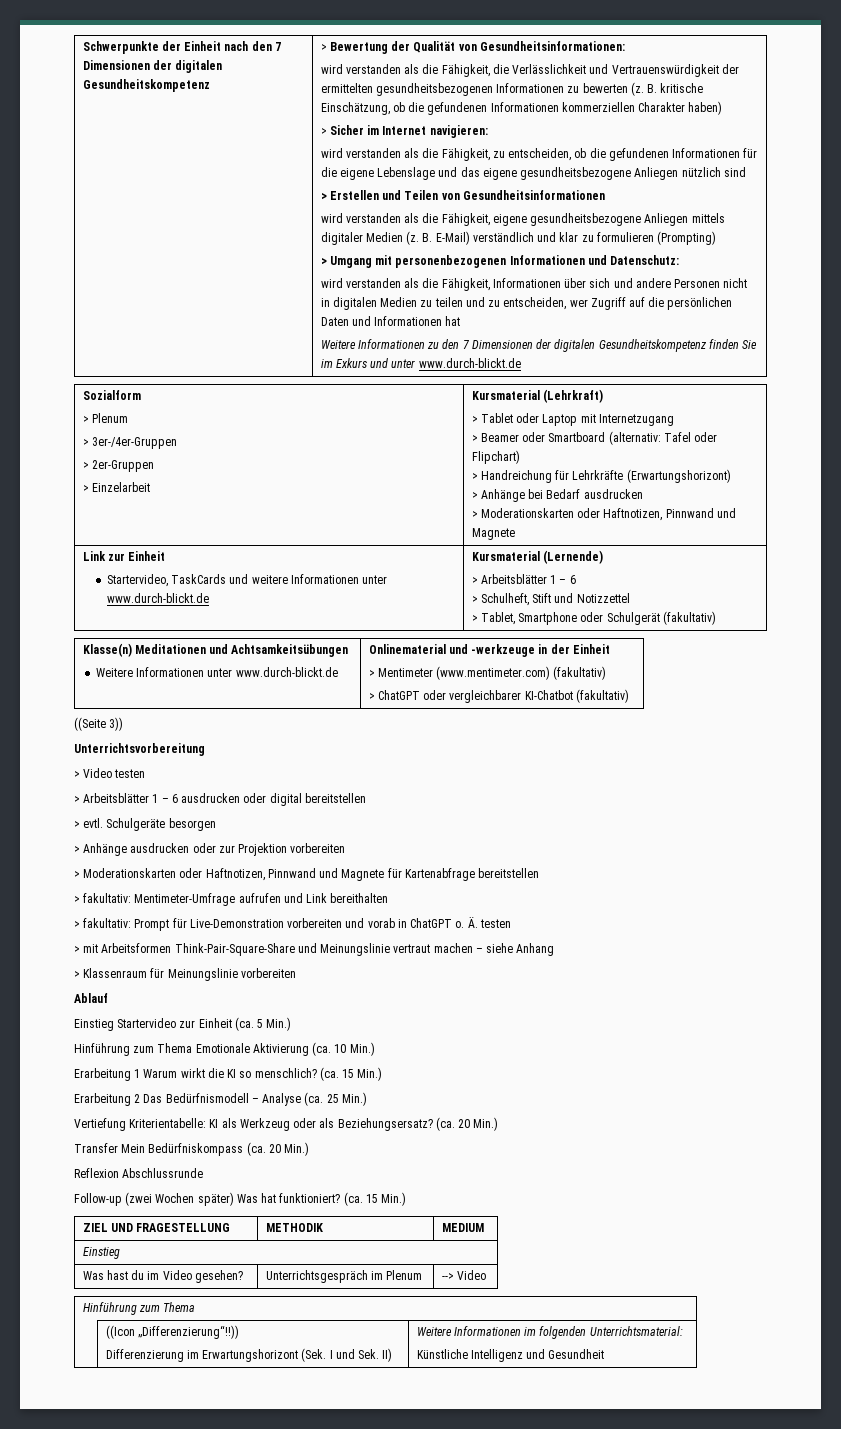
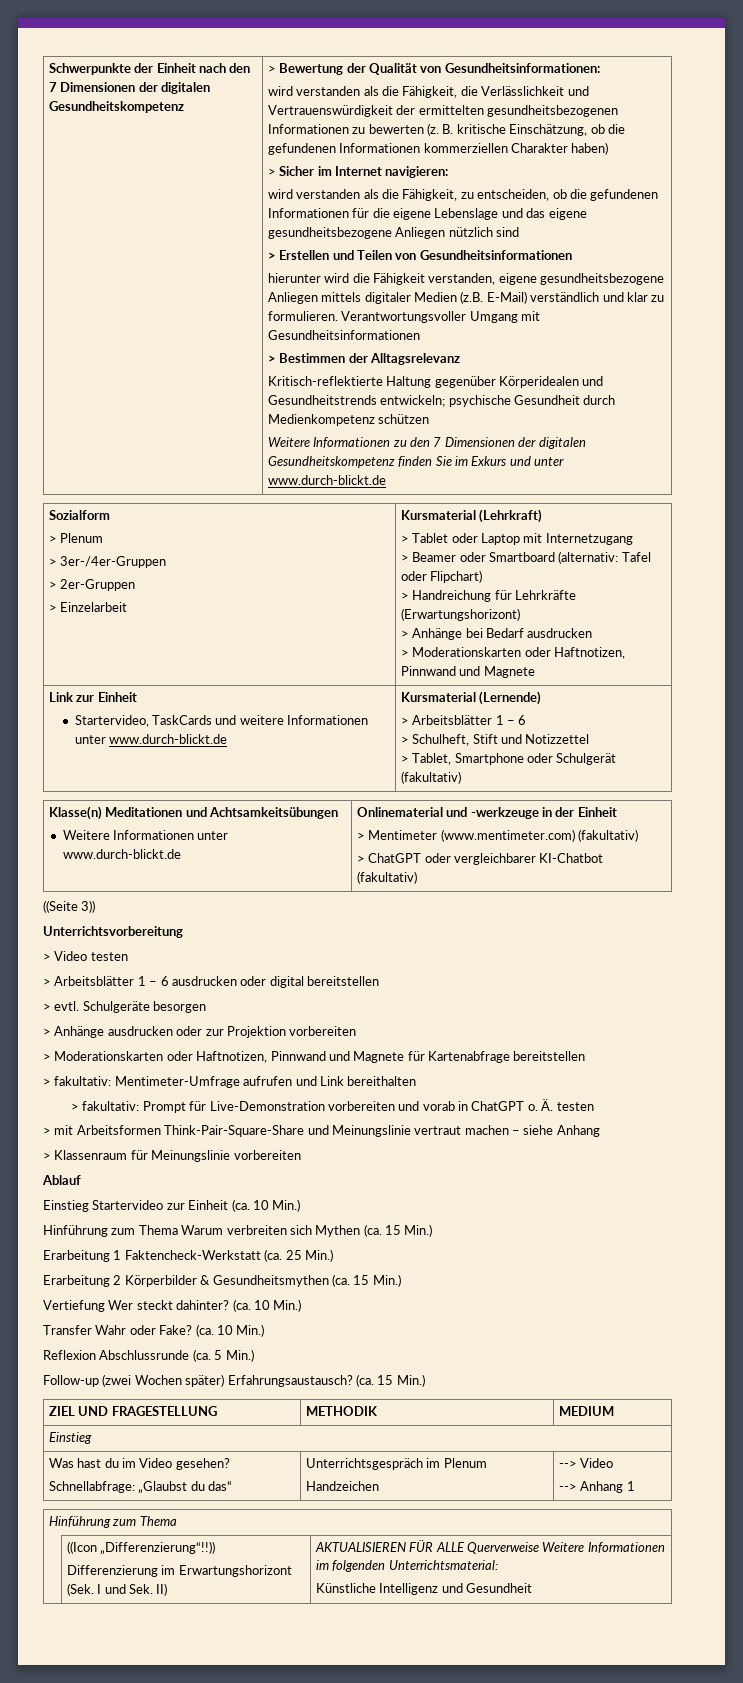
- wird verstanden als die Fähigkeit, eigene gesundheitsbezogene Anliegen mittels digitaler Medien (z. B. E-Mail) verständlich und klar zu formulieren (Prompting)
- > Umgang mit personenbezogenen Informationen und Datenschutz:
- wird verstanden als die Fähigkeit, Informationen über sich und andere Personen nicht in digitalen Medien zu teilen und zu entscheiden, wer Zugriff auf die persönlichen Daten und Informationen hat
+ hierunter wird die Fähigkeit verstanden, eigene gesundheitsbezogene Anliegen mittels digitaler Medien (z.B. E-Mail) verständlich und klar zu formulieren. Verantwortungsvoller Umgang mit Gesundheitsinformationen
+ > Bestimmen der Alltagsrelevanz
+ Kritisch-reflektierte Haltung gegenüber Körperidealen und Gesundheitstrends entwickeln; psychische Gesundheit durch Medienkompetenz schützen
- Einstieg Startervideo zur Einheit (ca. 5 Min.)
+ Einstieg Startervideo zur Einheit (ca. 10 Min.)
- Hinführung zum Thema Emotionale Aktivierung (ca. 10 Min.)
- Erarbeitung 1 Warum wirkt die KI so menschlich? (ca. 15 Min.)
- Erarbeitung 2 Das Bedürfnismodell – Analyse (ca. 25 Min.)
- Vertiefung Kriterientabelle: KI als Werkzeug oder als Beziehungsersatz? (ca. 20 Min.)
- Transfer Mein Bedürfniskompass (ca. 20 Min.)
+ Hinführung zum Thema Warum verbreiten sich Mythen (ca. 15 Min.)
+ Erarbeitung 1 Faktencheck-Werkstatt (ca. 25 Min.)
+ Erarbeitung 2 Körperbilder & Gesundheitsmythen (ca. 15 Min.)
+ Vertiefung Wer steckt dahinter? (ca. 10 Min.)
+ Transfer Wahr oder Fake? (ca. 10 Min.)
- Reflexion Abschlussrunde
+ Reflexion Abschlussrunde (ca. 5 Min.)
- Follow-up (zwei Wochen später) Was hat funktioniert?
+ Follow-up (zwei Wochen später) Erfahrungsaustausch?
- Was hast du im Video gesehen? | Unterrichtsgespräch im Plenum | --> Video
+ Was hast du im Video gesehen?
+ Schnellabfrage: „Glaubst du das“ | Unterrichtsgespräch im Plenum
+ Handzeichen | --> Video
+ --> Anhang 1
  | ((Icon „Differenzierung“!!))
- Differenzierung im Erwartungshorizont (Sek. I und Sek. II) | Weitere Informationen im folgenden Unterrichtsmaterial:
+ Differenzierung im Erwartungshorizont (Sek. I und Sek. II) | AKTUALISIEREN FÜR ALLE Querverweise Weitere Informationen im folgenden Unterrichtsmaterial:

